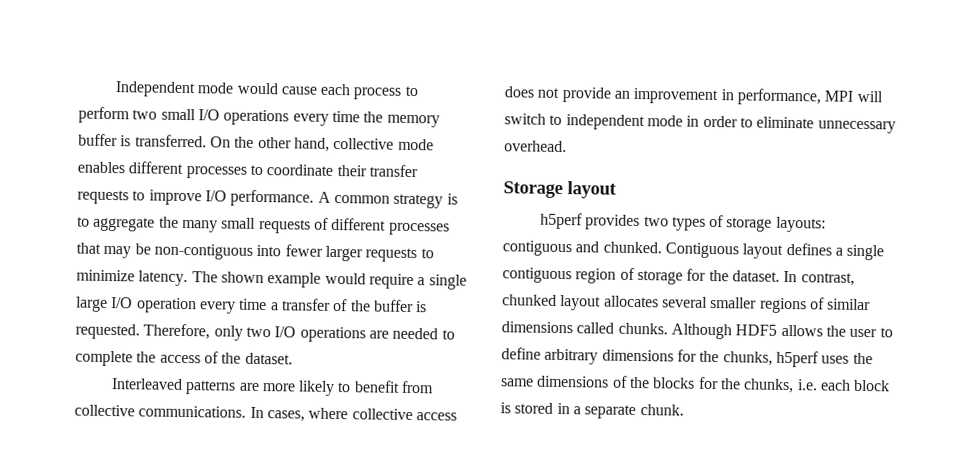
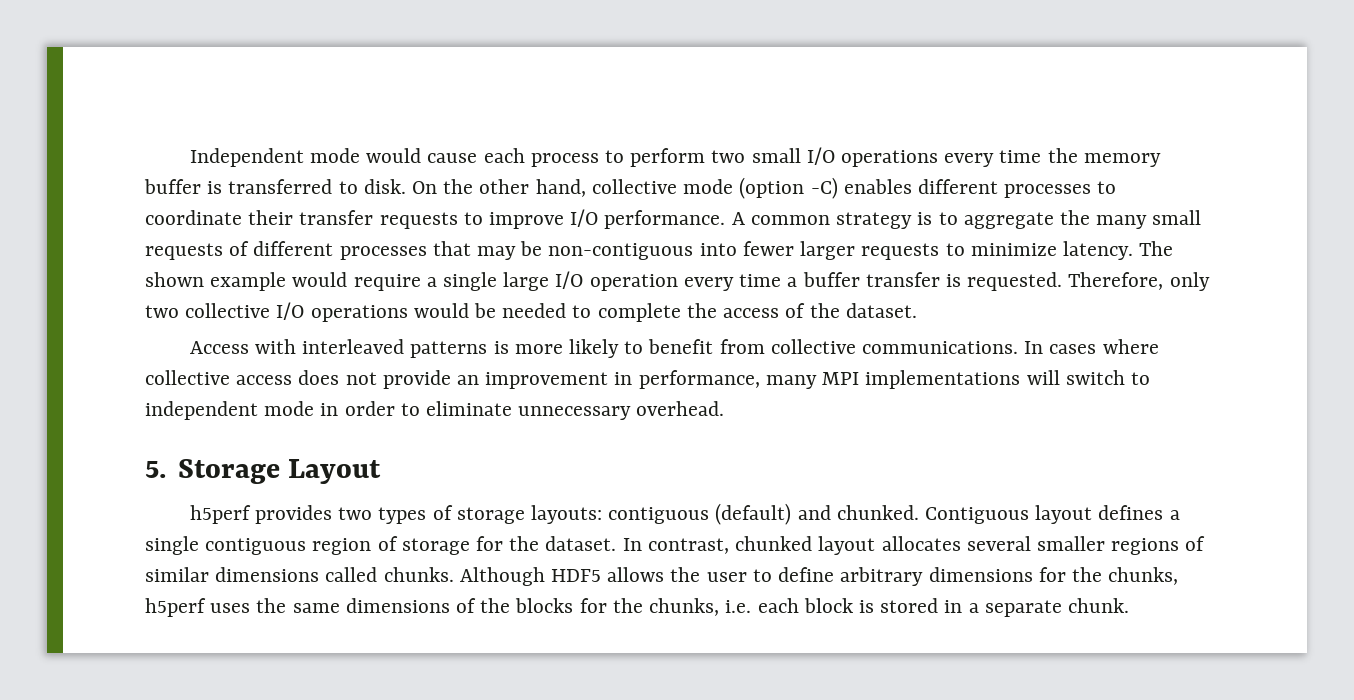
- Independent mode would cause each process to perform two small I/O operations every time the memory buffer is transferred.
+ Independent mode would cause each process to perform two small I/O operations every time the memory buffer is transferred to disk.
- On the other hand, collective mode enables different processes to coordinate their transfer requests to improve I/O performance.
+ On the other hand, collective mode (option -C) enables different processes to coordinate their transfer requests to improve I/O performance.
- The shown example would require a single large I/O operation every time a transfer of the buffer is requested.
+ The shown example would require a single large I/O operation every time a buffer transfer is requested.
- Therefore, only two I/O operations are needed to complete the access of the dataset.
+ Therefore, only two collective I/O operations would be needed to complete the access of the dataset.
- Interleaved patterns are more likely to benefit from collective communications.
+ Access with interleaved patterns is more likely to benefit from collective communications.
- In cases, where collective access does not provide an improvement in performance, MPI will switch to independent mode in order to eliminate unnecessary overhead.
+ In cases where collective access does not provide an improvement in performance, many MPI implementations will switch to independent mode in order to eliminate unnecessary overhead.
- Storage layout
+ 5. Storage Layout
- h5perf provides two types of storage layouts: contiguous and chunked.
+ h5perf provides two types of storage layouts: contiguous (default) and chunked.

